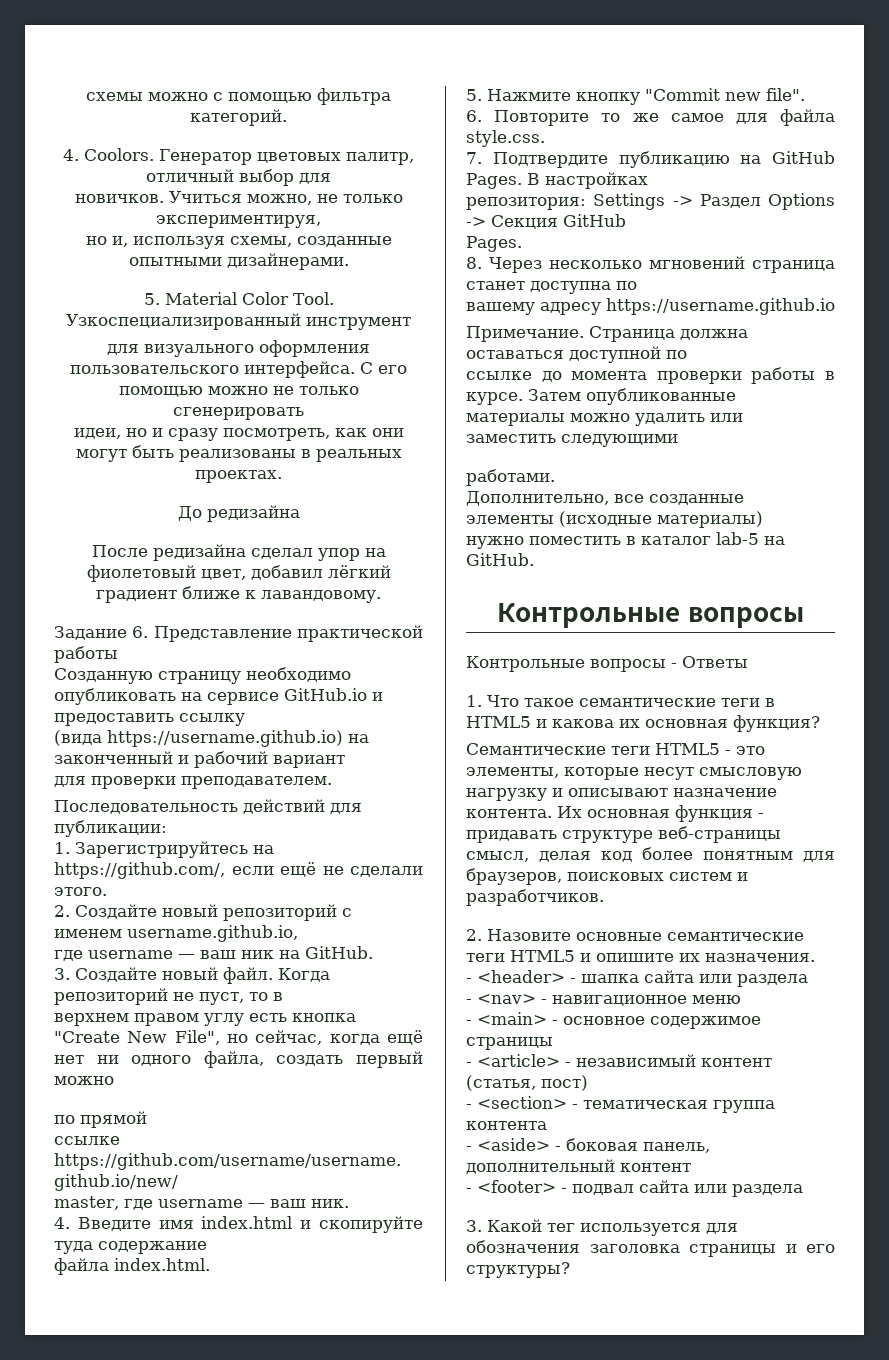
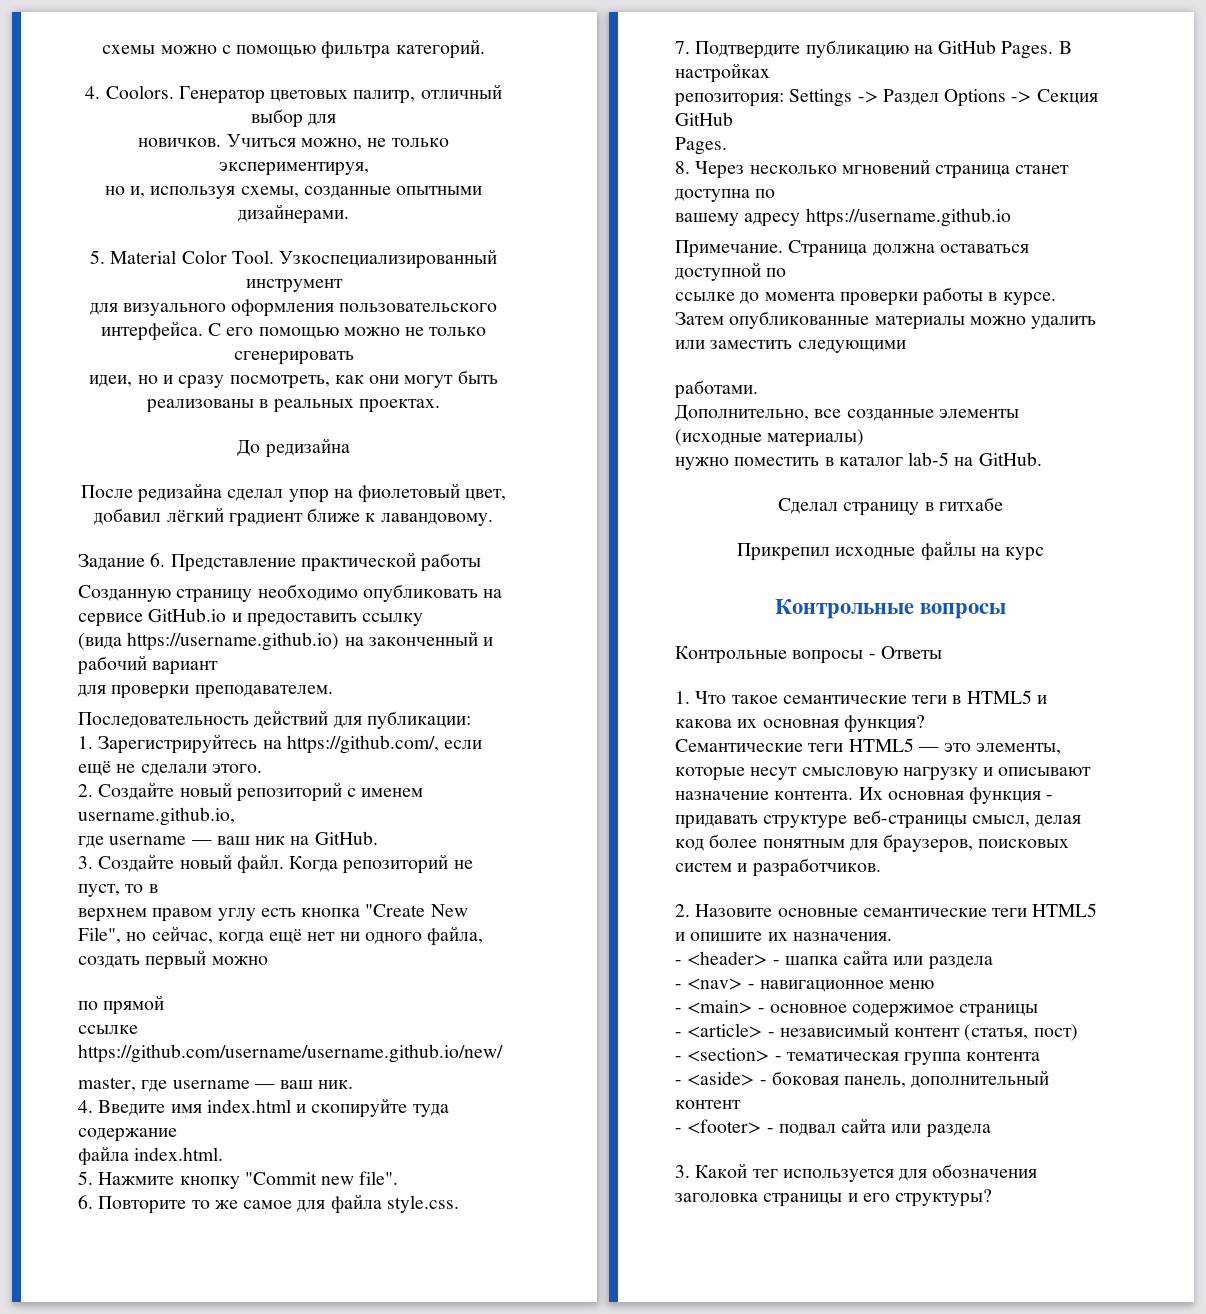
+ Сделал страницу в гитхабе
+ Прикрепил исходные файлы на курс
- Семантические теги HTML5 - это элементы, которые несут смысловую нагрузку и описывают назначение контента.
+ Семантические теги HTML5 — это элементы, которые несут смысловую нагрузку и описывают назначение контента.

